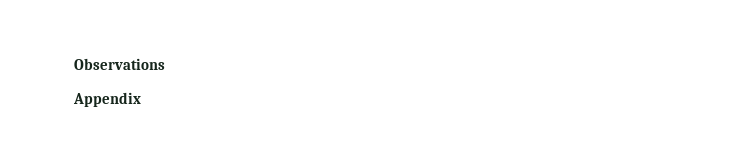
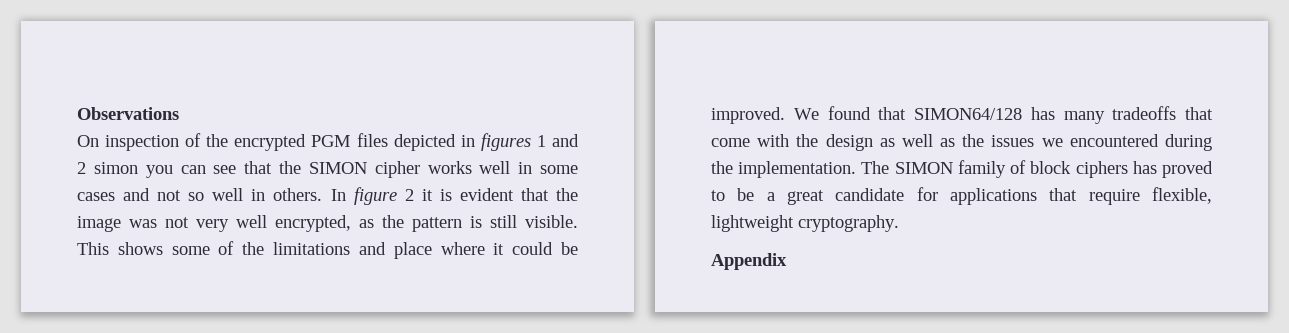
+ On inspection of the encrypted PGM files depicted in figures 1 and 2 simon you can see that the SIMON cipher works well in some cases and not so well in others. In figure 2 it is evident that the image was not very well encrypted, as the pattern is still visible. This shows some of the limitations and place where it could be improved. We found that SIMON64/128 has many tradeoffs that come with the design as well as the issues we encountered during the implementation. The SIMON family of block ciphers has proved to be a great candidate for applications that require flexible, lightweight cryptography.

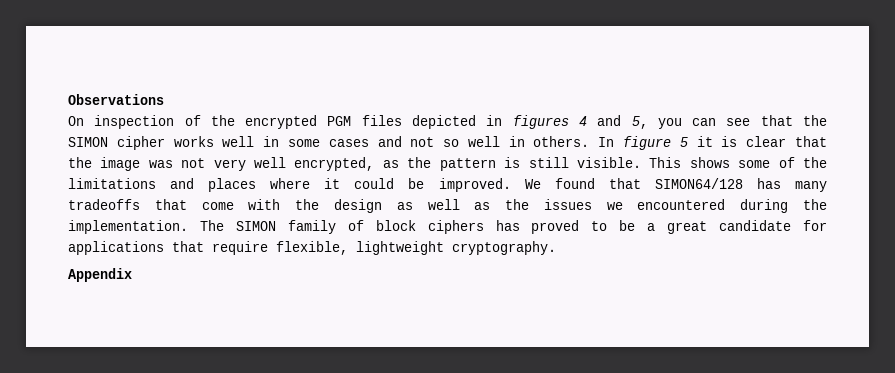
- On inspection of the encrypted PGM files depicted in figures 1 and 2 simon you can see that the SIMON cipher works well in some cases and not so well in others.
+ On inspection of the encrypted PGM files depicted in figures 4 and 5, you can see that the SIMON cipher works well in some cases and not so well in others.
- In figure 2 it is evident that the image was not very well encrypted, as the pattern is still visible.
+ In figure 5 it is clear that the image was not very well encrypted, as the pattern is still visible.
- This shows some of the limitations and place where it could be improved.
+ This shows some of the limitations and places where it could be improved.

